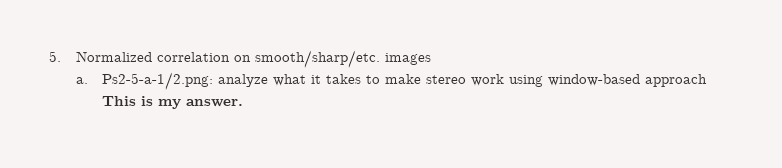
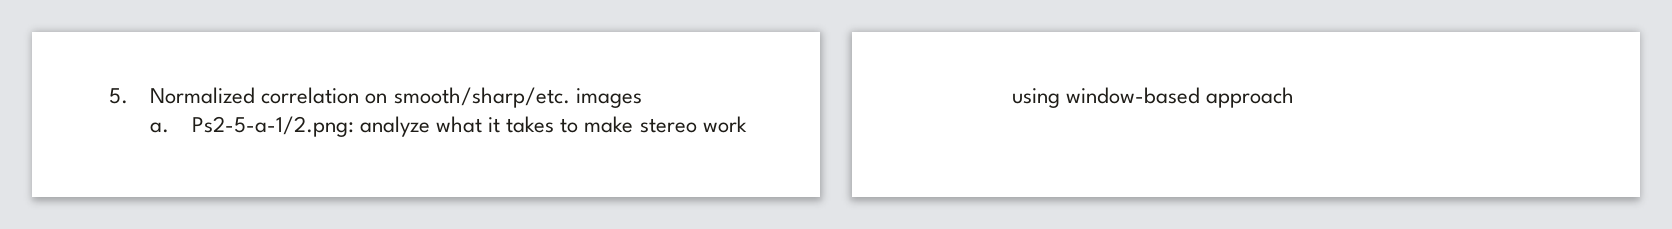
- This is my answer.

